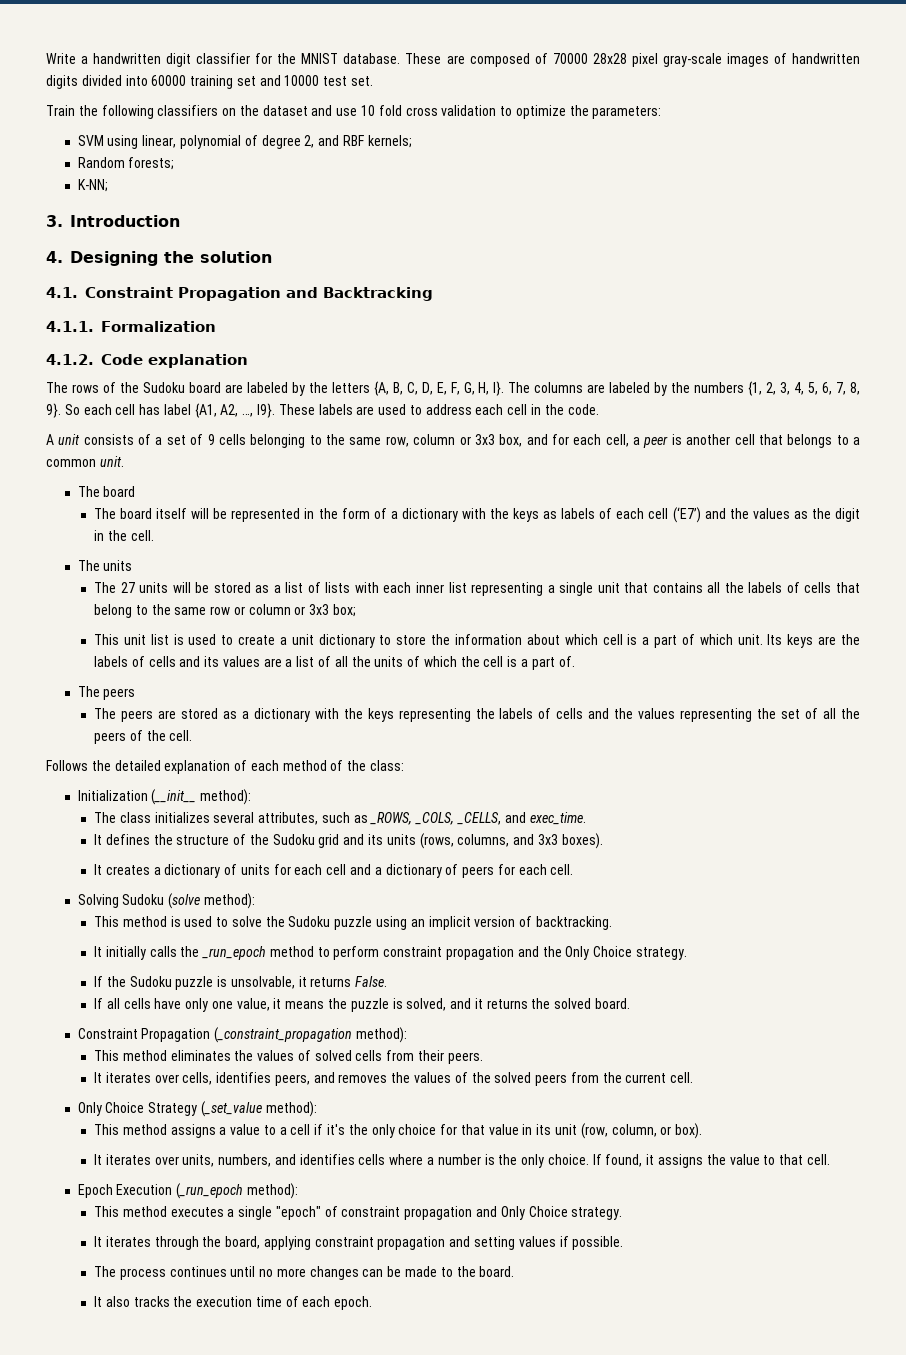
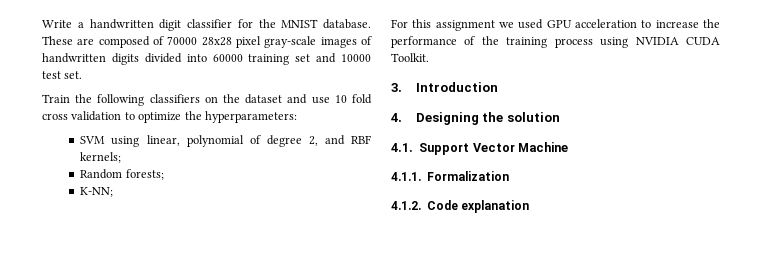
- Train the following classifiers on the dataset and use 10 fold cross validation to optimize the parameters:
+ Train the following classifiers on the dataset and use 10 fold cross validation to optimize the hyperparameters:
+ For this assignment we used GPU acceleration to increase the performance of the training process using NVIDIA CUDA Toolkit.
- 4.1. Constraint Propagation and Backtracking
+ 4.1. Support Vector Machine
- The rows of the Sudoku board are labeled by the letters {A, B, C, D, E, F, G, H, I}. The columns are labeled by the numbers {1, 2, 3, 4, 5, 6, 7, 8, 9}. So each cell has label {A1, A2, …, I9}. These labels are used to address each cell in the code.
- A unit consists of a set of 9 cells belonging to the same row, column or 3x3 box, and for each cell, a peer is another cell that belongs to a common unit.
- The board
- The board itself will be represented in the form of a dictionary with the keys as labels of each cell (‘E7’) and the values as the digit in the cell.
- The units
- The 27 units will be stored as a list of lists with each inner list representing a single unit that contains all the labels of cells that belong to the same row or column or 3x3 box;
- This unit list is used to create a unit dictionary to store the information about which cell is a part of which unit. Its keys are the labels of cells and its values are a list of all the units of which the cell is a part of.
- The peers
- The peers are stored as a dictionary with the keys representing the labels of cells and the values representing the set of all the peers of the cell.
- Follows the detailed explanation of each method of the class:
- Initialization (__init__ method):
- The class initializes several attributes, such as _ROWS, _COLS, _CELLS, and exec_time.
- It defines the structure of the Sudoku grid and its units (rows, columns, and 3x3 boxes).
- It creates a dictionary of units for each cell and a dictionary of peers for each cell.
- Solving Sudoku (solve method):
- This method is used to solve the Sudoku puzzle using an implicit version of backtracking.
- It initially calls the _run_epoch method to perform constraint propagation and the Only Choice strategy.
- If the Sudoku puzzle is unsolvable, it returns False.
- If all cells have only one value, it means the puzzle is solved, and it returns the solved board.
- Constraint Propagation (_constraint_propagation method):
- This method eliminates the values of solved cells from their peers.
- It iterates over cells, identifies peers, and removes the values of the solved peers from the current cell.
- Only Choice Strategy (_set_value method):
- This method assigns a value to a cell if it's the only choice for that value in its unit (row, column, or box).
- It iterates over units, numbers, and identifies cells where a number is the only choice. If found, it assigns the value to that cell.
- Epoch Execution (_run_epoch method):
- This method executes a single "epoch" of constraint propagation and Only Choice strategy.
- It iterates through the board, applying constraint propagation and setting values if possible.
- The process continues until no more changes can be made to the board.
- It also tracks the execution time of each epoch.

